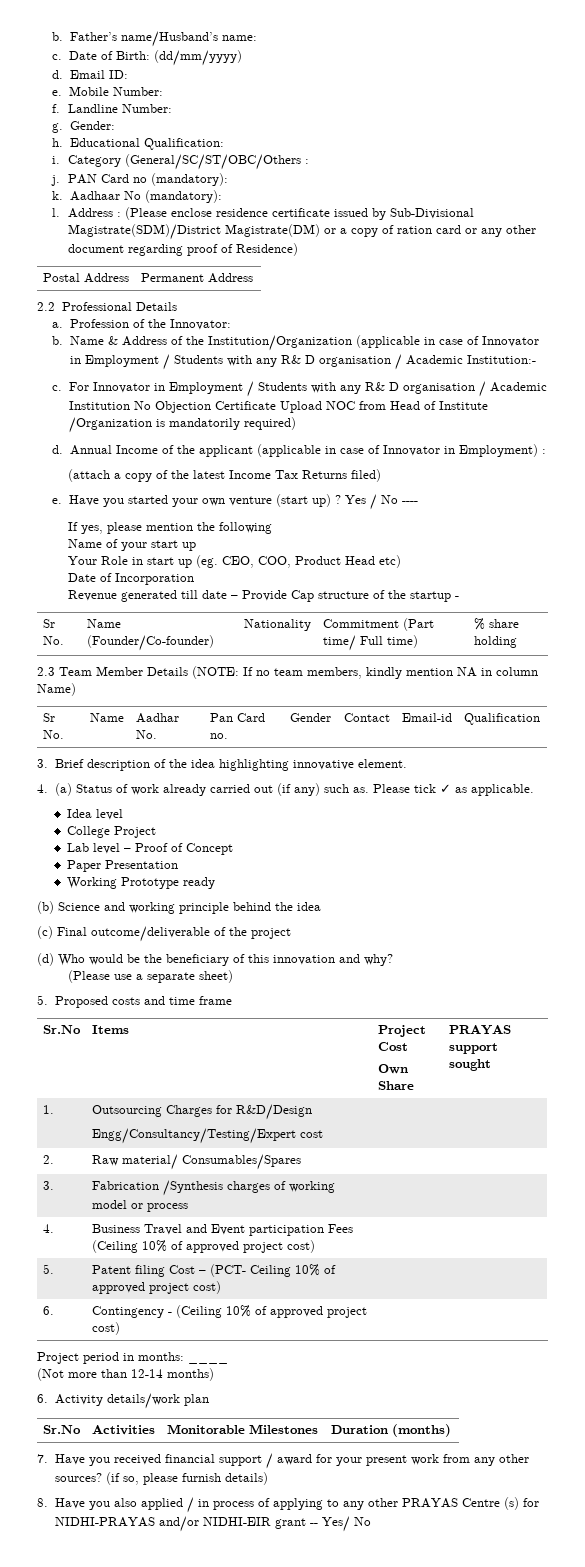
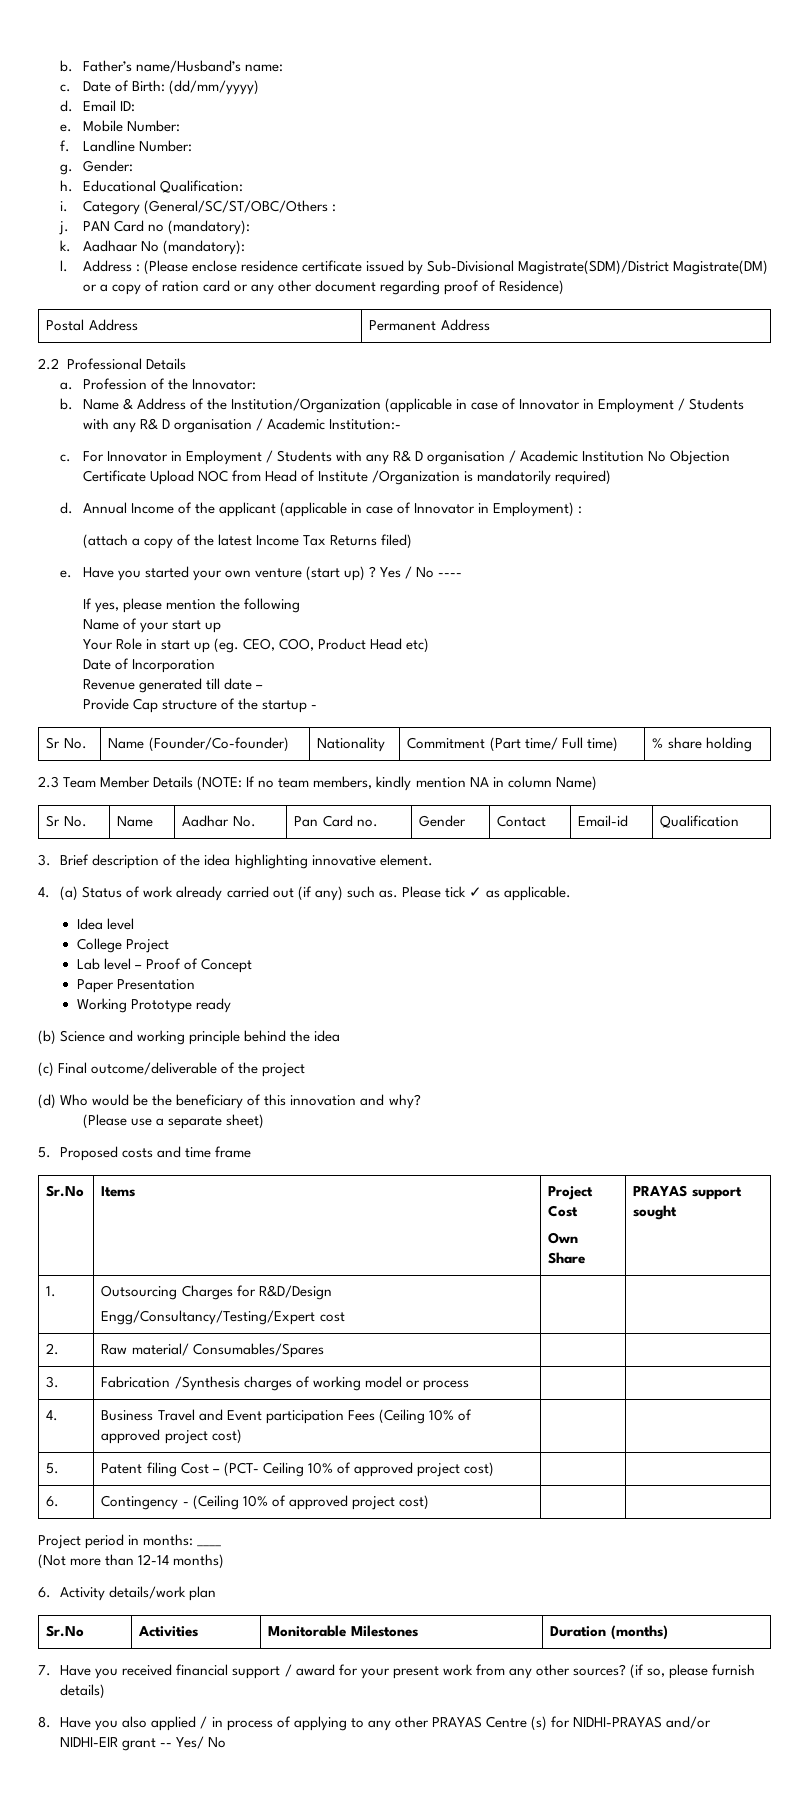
- Revenue generated till date – Provide Cap structure of the startup -
+ Revenue generated till date –
+ Provide Cap structure of the startup -

